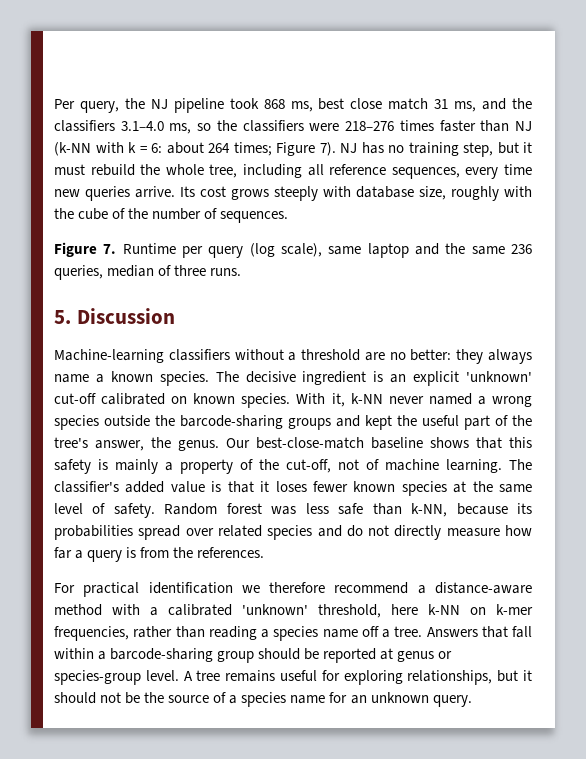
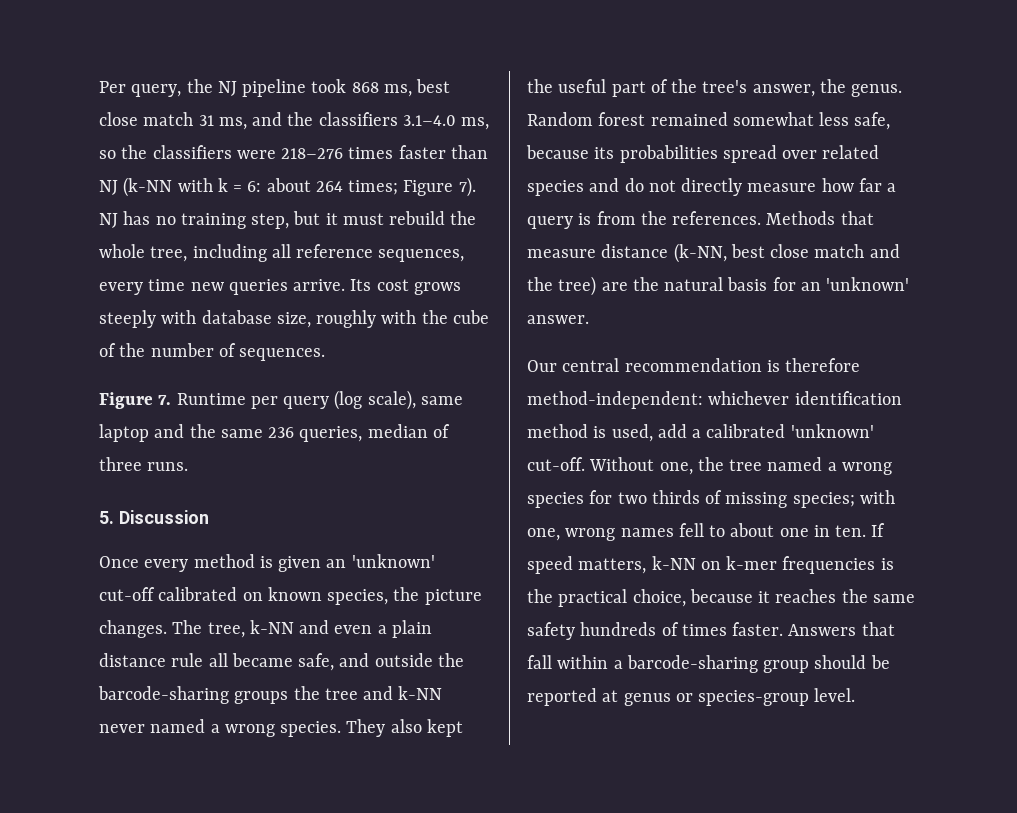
- Machine-learning classifiers without a threshold are no better: they always name a known species. The decisive ingredient is an explicit 'unknown' cut-off calibrated on known species. With it, k-NN never named a wrong species outside the barcode-sharing groups and kept the useful part of the tree's answer, the genus.
+ Once every method is given an 'unknown' cut-off calibrated on known species, the picture changes. The tree, k-NN and even a plain distance rule all became safe, and outside the barcode-sharing groups the tree and k-NN never named a wrong species. They also kept the useful part of the tree's answer, the genus.
- Our best-close-match baseline shows that this safety is mainly a property of the cut-off, not of machine learning. The classifier's added value is that it loses fewer known species at the same level of safety. Random forest was less safe than k-NN, because its probabilities spread over related species and do not directly measure how far a query is from the references.
- For practical identification we therefore recommend a distance-aware method with a calibrated 'unknown' threshold, here k-NN on k-mer frequencies, rather than reading a species name off a tree.
+ Random forest remained somewhat less safe, because its probabilities spread over related species and do not directly measure how far a query is from the references. Methods that measure distance (k-NN, best close match and the tree) are the natural basis for an 'unknown' answer.
+ Our central recommendation is therefore method-independent: whichever identification method is used, add a calibrated 'unknown' cut-off. Without one, the tree named a wrong species for two thirds of missing species; with one, wrong names fell to about one in ten. If speed matters, k-NN on k-mer frequencies is the practical choice, because it reaches the same safety hundreds of times faster.
- A tree remains useful for exploring relationships, but it should not be the source of a species name for an unknown query.

